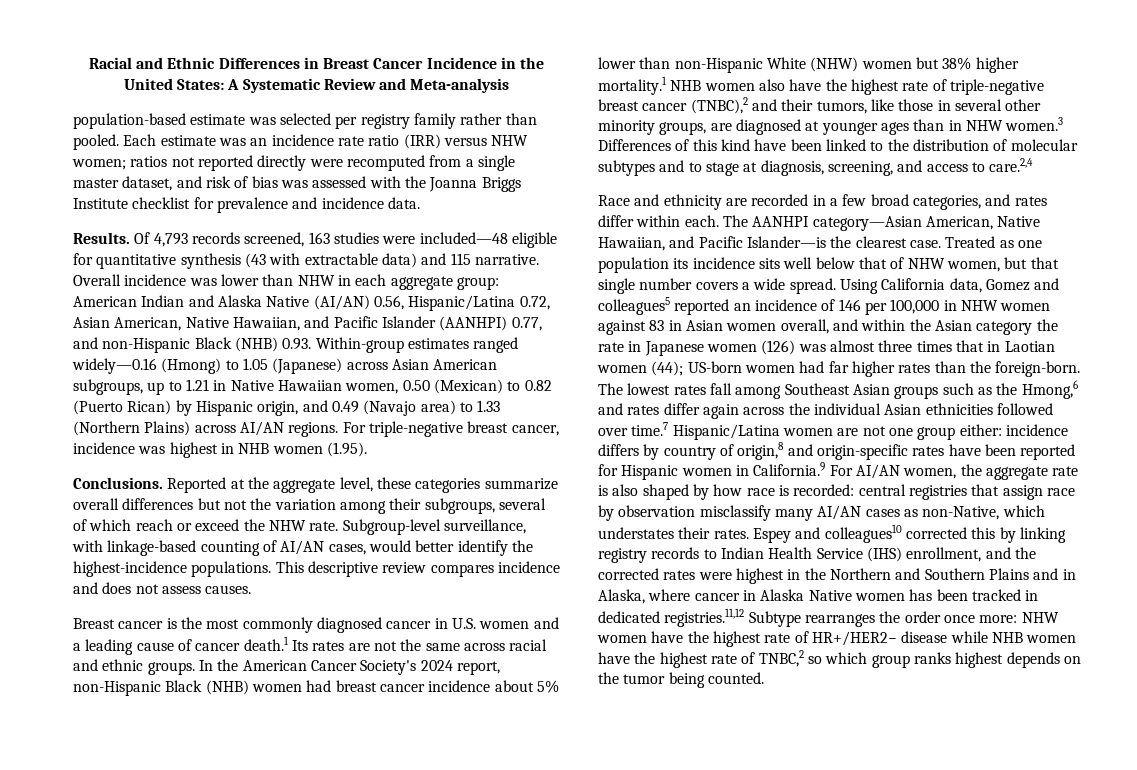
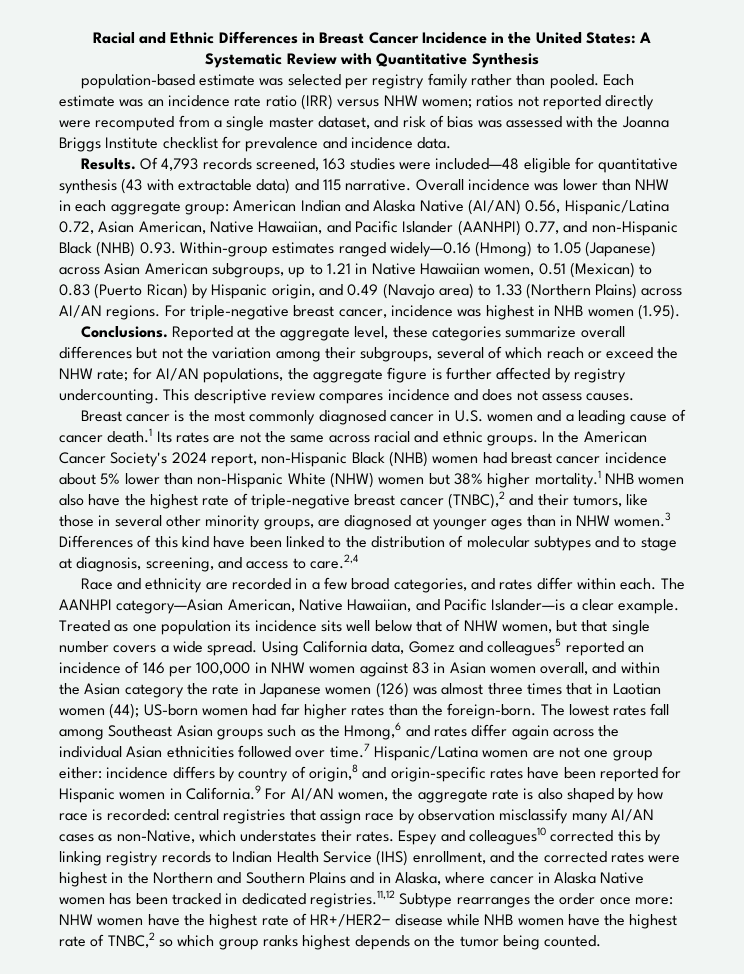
- Racial and Ethnic Differences in Breast Cancer Incidence in the United States: A Systematic Review and Meta-analysis
+ Racial and Ethnic Differences in Breast Cancer Incidence in the United States: A Systematic Review with Quantitative Synthesis
- American Indian and Alaska Native (AI/AN) 0.56, Hispanic/Latina 0.72, Asian American, Native Hawaiian, and Pacific Islander (AANHPI) 0.77, and non-Hispanic Black (NHB) 0.93. Within-group estimates ranged widely—0.16 (Hmong) to 1.05 (Japanese) across Asian American subgroups, up to 1.21 in Native Hawaiian women, 0.50 (Mexican) to 0.82 (Puerto Rican) by Hispanic origin, and 0.49 (Navajo area) to 1.33 (Northern Plains) across AI/AN regions.
+ American Indian and Alaska Native (AI/AN) 0.56, Hispanic/Latina 0.72, Asian American, Native Hawaiian, and Pacific Islander (AANHPI) 0.77, and non-Hispanic Black (NHB) 0.93. Within-group estimates ranged widely—0.16 (Hmong) to 1.05 (Japanese) across Asian American subgroups, up to 1.21 in Native Hawaiian women, 0.51 (Mexican) to 0.83 (Puerto Rican) by Hispanic origin, and 0.49 (Navajo area) to 1.33 (Northern Plains) across AI/AN regions.
- Reported at the aggregate level, these categories summarize overall differences but not the variation among their subgroups, several of which reach or exceed the NHW rate. Subgroup-level surveillance, with linkage-based counting of AI/AN cases, would better identify the highest-incidence populations.
+ Reported at the aggregate level, these categories summarize overall differences but not the variation among their subgroups, several of which reach or exceed the NHW rate; for AI/AN populations, the aggregate figure is further affected by registry undercounting.
- The AANHPI category—Asian American, Native Hawaiian, and Pacific Islander—is the clearest case.
+ The AANHPI category—Asian American, Native Hawaiian, and Pacific Islander—is a clear example.

